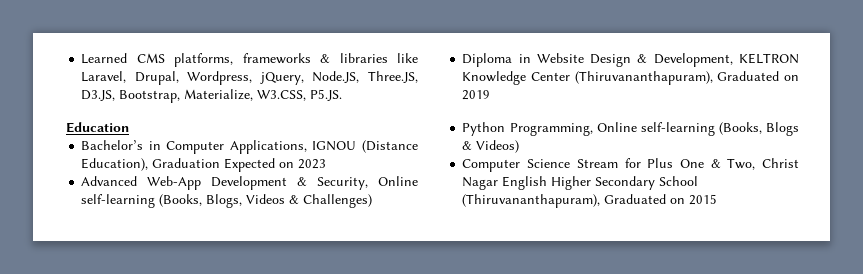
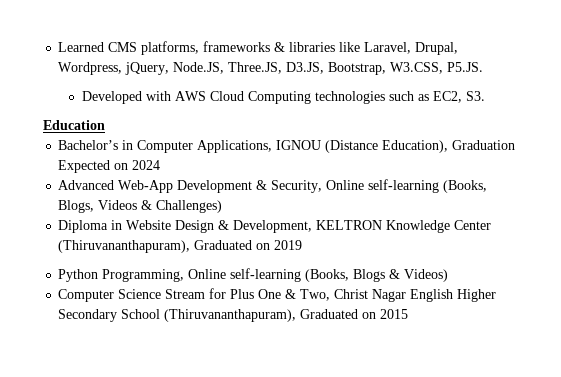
- Learned CMS platforms, frameworks & libraries like Laravel, Drupal, Wordpress, jQuery, Node.JS, Three.JS, D3.JS, Bootstrap, Materialize, W3.CSS, P5.JS.
+ Learned CMS platforms, frameworks & libraries like Laravel, Drupal, Wordpress, jQuery, Node.JS, Three.JS, D3.JS, Bootstrap, W3.CSS, P5.JS.
+ Developed with AWS Cloud Computing technologies such as EC2, S3.
- Bachelor’s in Computer Applications, IGNOU (Distance Education), Graduation Expected on 2023
+ Bachelor’s in Computer Applications, IGNOU (Distance Education), Graduation Expected on 2024

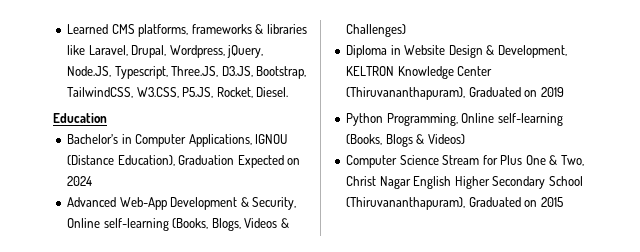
- Learned CMS platforms, frameworks & libraries like Laravel, Drupal, Wordpress, jQuery, Node.JS, Three.JS, D3.JS, Bootstrap, W3.CSS, P5.JS.
- Developed with AWS Cloud Computing technologies such as EC2, S3.
+ Learned CMS platforms, frameworks & libraries like Laravel, Drupal, Wordpress, jQuery, Node.JS, Typescript, Three.JS, D3.JS, Bootstrap, TailwindCSS, W3.CSS, P5.JS, Rocket, Diesel.

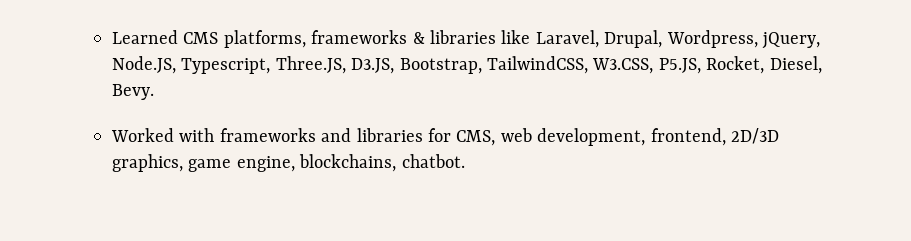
- Learned CMS platforms, frameworks & libraries like Laravel, Drupal, Wordpress, jQuery, Node.JS, Typescript, Three.JS, D3.JS, Bootstrap, TailwindCSS, W3.CSS, P5.JS, Rocket, Diesel.
- Education
- Bachelor’s in Computer Applications, IGNOU (Distance Education), Graduation Expected on 2024
- Advanced Web-App Development & Security, Online self-learning (Books, Blogs, Videos & Challenges)
- Diploma in Website Design & Development, KELTRON Knowledge Center (Thiruvananthapuram), Graduated on 2019
- Python Programming, Online self-learning (Books, Blogs & Videos)
- Computer Science Stream for Plus One & Two, Christ Nagar English Higher Secondary School (Thiruvananthapuram), Graduated on 2015
+ Learned CMS platforms, frameworks & libraries like Laravel, Drupal, Wordpress, jQuery, Node.JS, Typescript, Three.JS, D3.JS, Bootstrap, TailwindCSS, W3.CSS, P5.JS, Rocket, Diesel, Bevy.
+ Worked with frameworks and libraries for CMS, web development, frontend, 2D/3D graphics, game engine, blockchains, chatbot.

